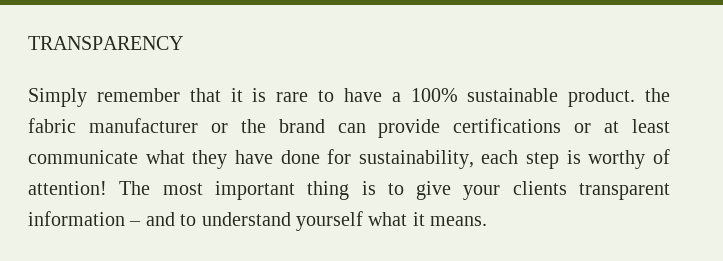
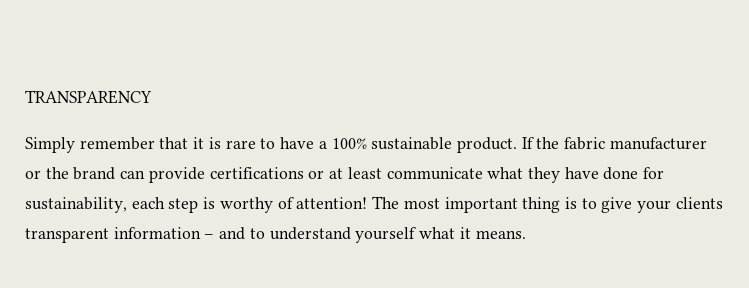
- Simply remember that it is rare to have a 100% sustainable product. the fabric manufacturer or the brand can provide certifications or at least communicate what they have done for sustainability, each step is worthy of attention!
+ Simply remember that it is rare to have a 100% sustainable product. If the fabric manufacturer or the brand can provide certifications or at least communicate what they have done for sustainability, each step is worthy of attention!

